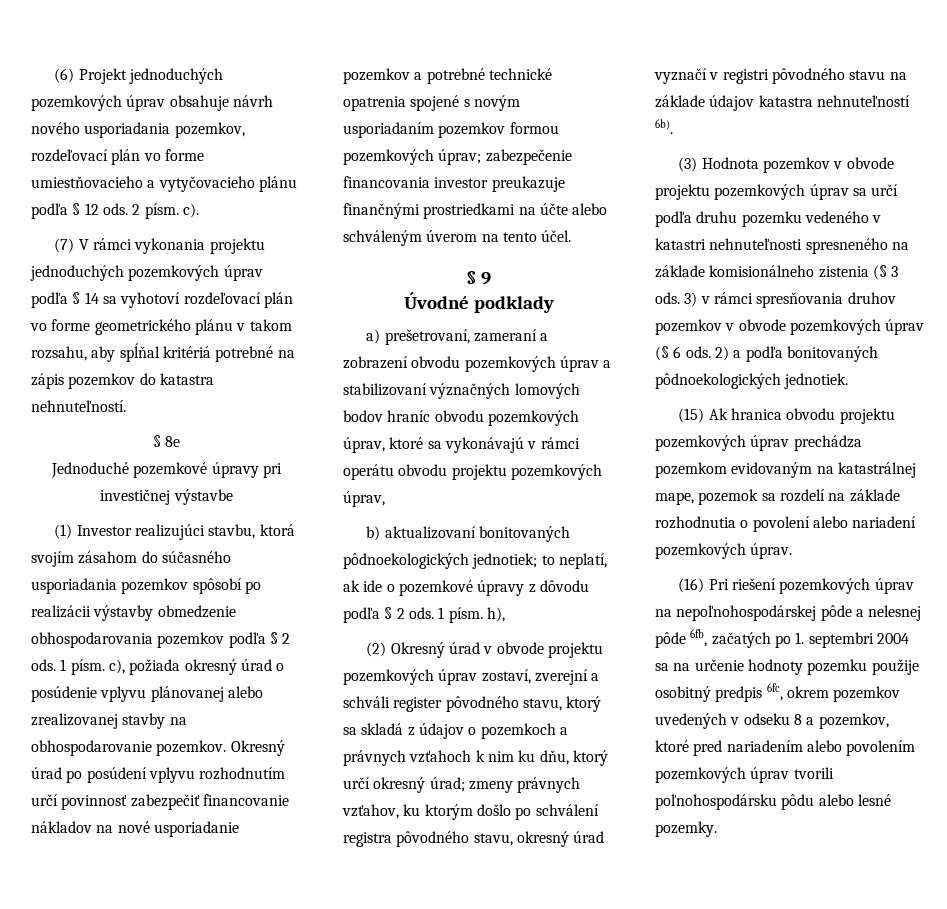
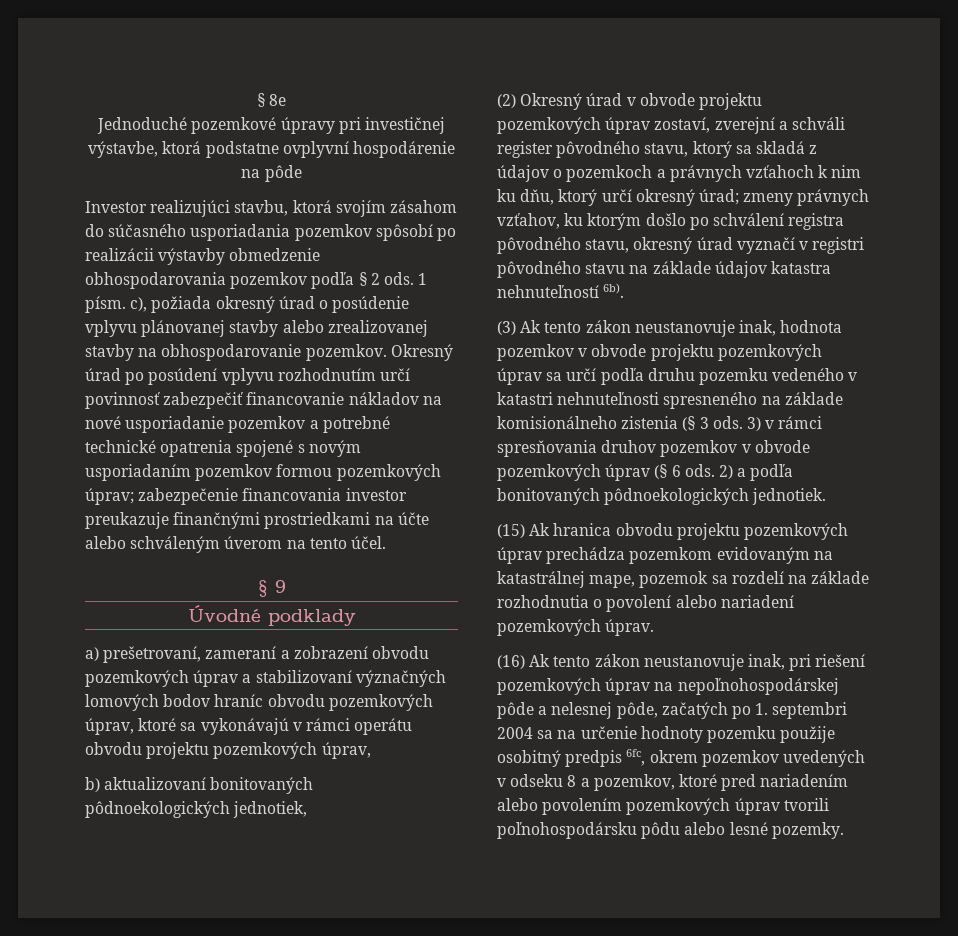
- (6) Projekt jednoduchých pozemkových úprav obsahuje návrh nového usporiadania pozemkov, rozdeľovací plán vo forme umiestňovacieho a vytyčovacieho plánu podľa § 12 ods. 2 písm. c).
- (7) V rámci vykonania projektu jednoduchých pozemkových úprav podľa § 14 sa vyhotoví rozdeľovací plán vo forme geometrického plánu v takom rozsahu, aby spĺňal kritériá potrebné na zápis pozemkov do katastra nehnuteľností.
- Jednoduché pozemkové úpravy pri investičnej výstavbe
- (1) Investor realizujúci stavbu, ktorá svojím zásahom do súčasného usporiadania pozemkov spôsobí po realizácii výstavby obmedzenie obhospodarovania pozemkov podľa § 2 ods.
+ Jednoduché pozemkové úpravy pri investičnej výstavbe, ktorá podstatne ovplyvní hospodárenie na pôde
+ Investor realizujúci stavbu, ktorá svojím zásahom do súčasného usporiadania pozemkov spôsobí po realizácii výstavby obmedzenie obhospodarovania pozemkov podľa § 2 ods.
- 1 písm. c), požiada okresný úrad o posúdenie vplyvu plánovanej alebo zrealizovanej stavby na obhospodarovanie pozemkov.
+ 1 písm. c), požiada okresný úrad o posúdenie vplyvu plánovanej stavby alebo zrealizovanej stavby na obhospodarovanie pozemkov.
- b) aktualizovaní bonitovaných pôdnoekologických jednotiek; to neplatí, ak ide o pozemkové úpravy z dôvodu podľa § 2 ods. 1 písm. h),
+ b) aktualizovaní bonitovaných pôdnoekologických jednotiek,
- (3) Hodnota pozemkov v obvode projektu pozemkových úprav sa určí podľa druhu pozemku vedeného v katastri nehnuteľnosti spresneného na základe komisionálneho zistenia (§ 3 ods.
+ (3) Ak tento zákon neustanovuje inak, hodnota pozemkov v obvode projektu pozemkových úprav sa určí podľa druhu pozemku vedeného v katastri nehnuteľnosti spresneného na základe komisionálneho zistenia (§ 3 ods.
- (16) Pri riešení pozemkových úprav na nepoľnohospodárskej pôde a nelesnej pôde 6fb, začatých po 1. septembri 2004 sa na určenie hodnoty pozemku použije osobitný predpis 6fc, okrem pozemkov uvedených v odseku 8 a pozemkov, ktoré pred nariadením alebo povolením pozemkových úprav tvorili poľnohospodársku pôdu alebo lesné pozemky.
+ (16) Ak tento zákon neustanovuje inak, pri riešení pozemkových úprav na nepoľnohospodárskej pôde a nelesnej pôde, začatých po 1. septembri 2004 sa na určenie hodnoty pozemku použije osobitný predpis 6fc, okrem pozemkov uvedených v odseku 8 a pozemkov, ktoré pred nariadením alebo povolením pozemkových úprav tvorili poľnohospodársku pôdu alebo lesné pozemky.

